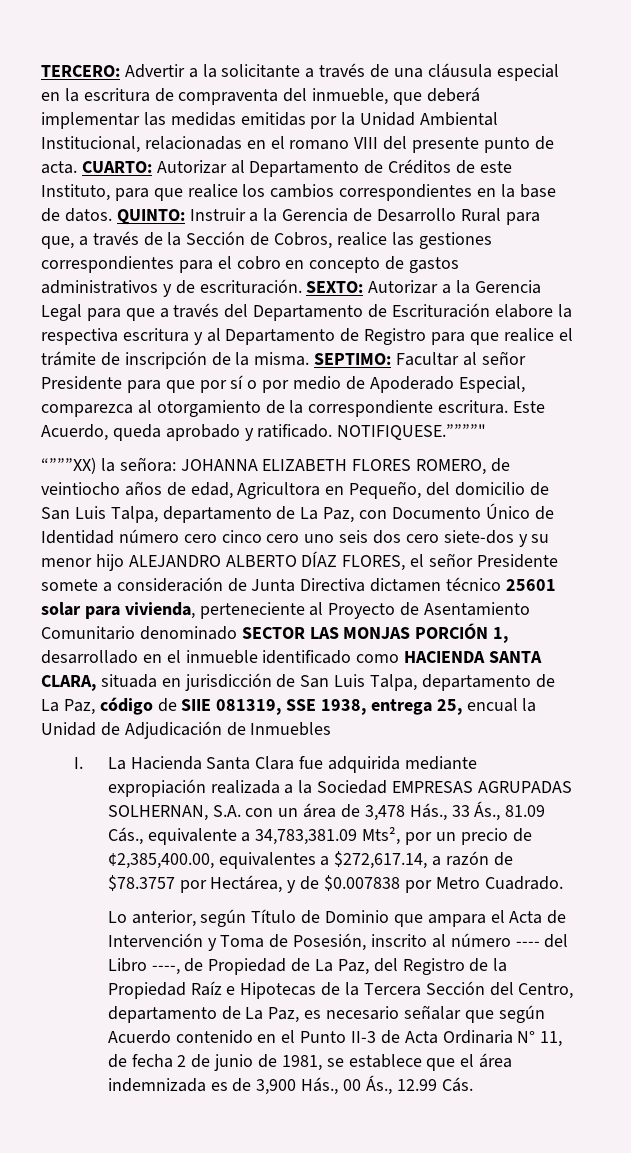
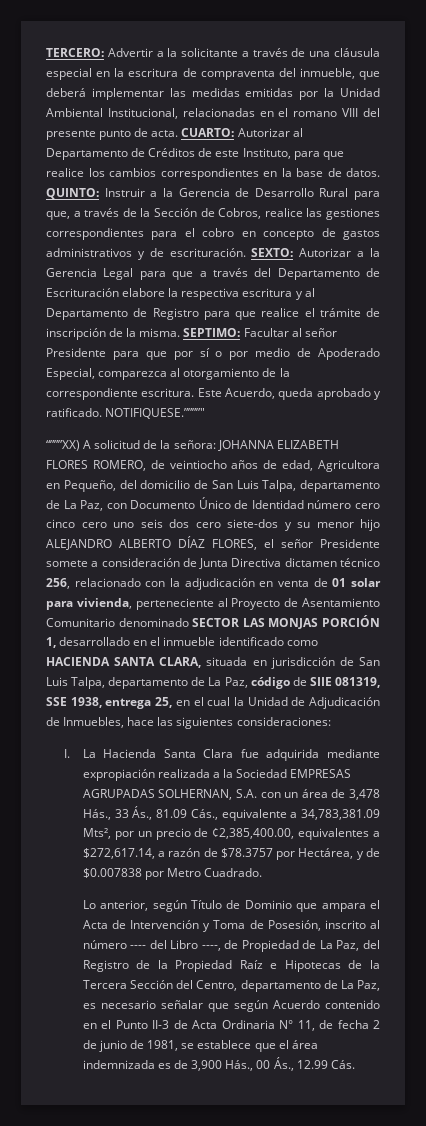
- “”””XX) la señora:
+ “”””XX) A solicitud de la señora:
- JOHANNA ELIZABETH FLORES ROMERO, de veintiocho años de edad, Agricultora en Pequeño, del domicilio de San Luis Talpa, departamento de La Paz, con Documento Único de Identidad número cero cinco cero uno seis dos cero siete-dos y su menor hijo ALEJANDRO ALBERTO DÍAZ FLORES, el señor Presidente somete a consideración de Junta Directiva dictamen técnico 25601 solar para vivienda, perteneciente al Proyecto de Asentamiento Comunitario denominado SECTOR LAS MONJAS PORCIÓN 1, desarrollado en el inmueble identificado como HACIENDA SANTA CLARA, situada en jurisdicción de San Luis Talpa, departamento de La Paz, código de SIIE 081319, SSE 1938, entrega 25, encual la Unidad de Adjudicación de Inmuebles
+ JOHANNA ELIZABETH FLORES ROMERO, de veintiocho años de edad, Agricultora en Pequeño, del domicilio de San Luis Talpa, departamento de La Paz, con Documento Único de Identidad número cero cinco cero uno seis dos cero siete-dos y su menor hijo ALEJANDRO ALBERTO DÍAZ FLORES, el señor Presidente somete a consideración de Junta Directiva dictamen técnico 256, relacionado con la adjudicación en venta de 01 solar para vivienda, perteneciente al Proyecto de Asentamiento Comunitario denominado SECTOR LAS MONJAS PORCIÓN 1, desarrollado en el inmueble identificado como HACIENDA SANTA CLARA, situada en jurisdicción de San Luis Talpa, departamento de La Paz, código de SIIE 081319, SSE 1938, entrega 25, en el cual la Unidad de Adjudicación de Inmuebles, hace las siguientes consideraciones:

